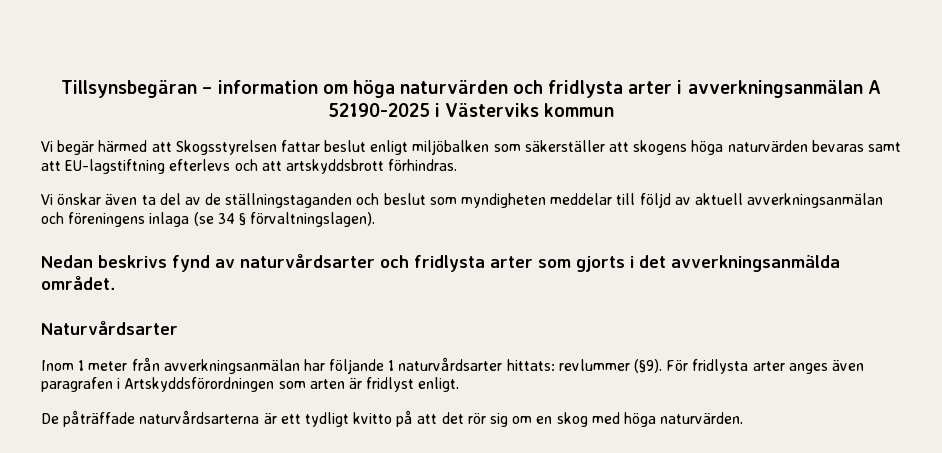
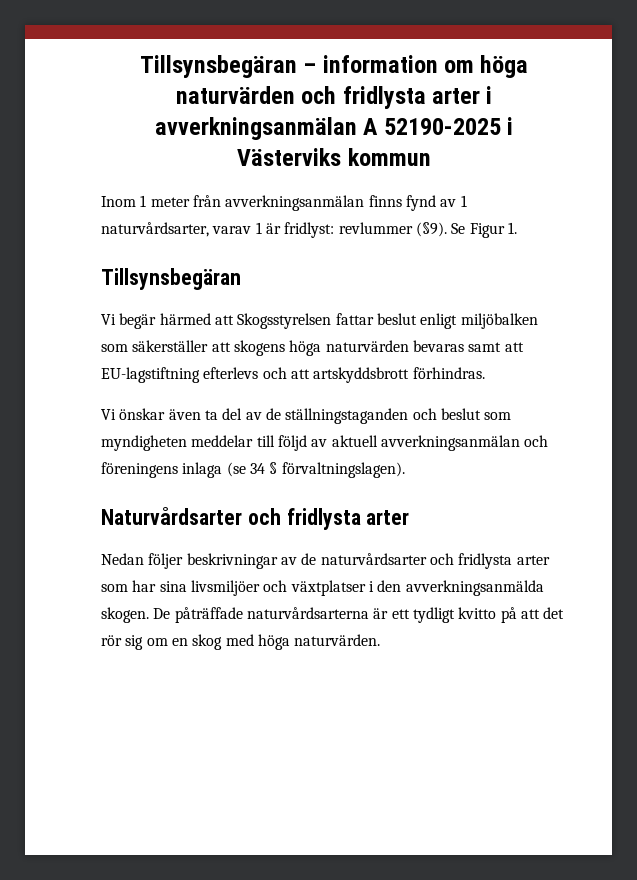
+ Inom 1 meter från avverkningsanmälan finns fynd av 1 naturvårdsarter, varav 1 är fridlyst: revlummer (§9). Se Figur 1.
+ Tillsynsbegäran
- Nedan beskrivs fynd av naturvårdsarter och fridlysta arter som gjorts i det avverkningsanmälda området.
- Naturvårdsarter
- Inom 1 meter från avverkningsanmälan har följande 1 naturvårdsarter hittats: revlummer (§9). För fridlysta arter anges även paragrafen i Artskyddsförordningen som arten är fridlyst enligt.
- De påträffade naturvårdsarterna är ett tydligt kvitto på att det rör sig om en skog med höga naturvärden.
+ Naturvårdsarter och fridlysta arter
+ Nedan följer beskrivningar av de naturvårdsarter och fridlysta arter som har sina livsmiljöer och växtplatser i den avverkningsanmälda skogen. De påträffade naturvårdsarterna är ett tydligt kvitto på att det rör sig om en skog med höga naturvärden.

